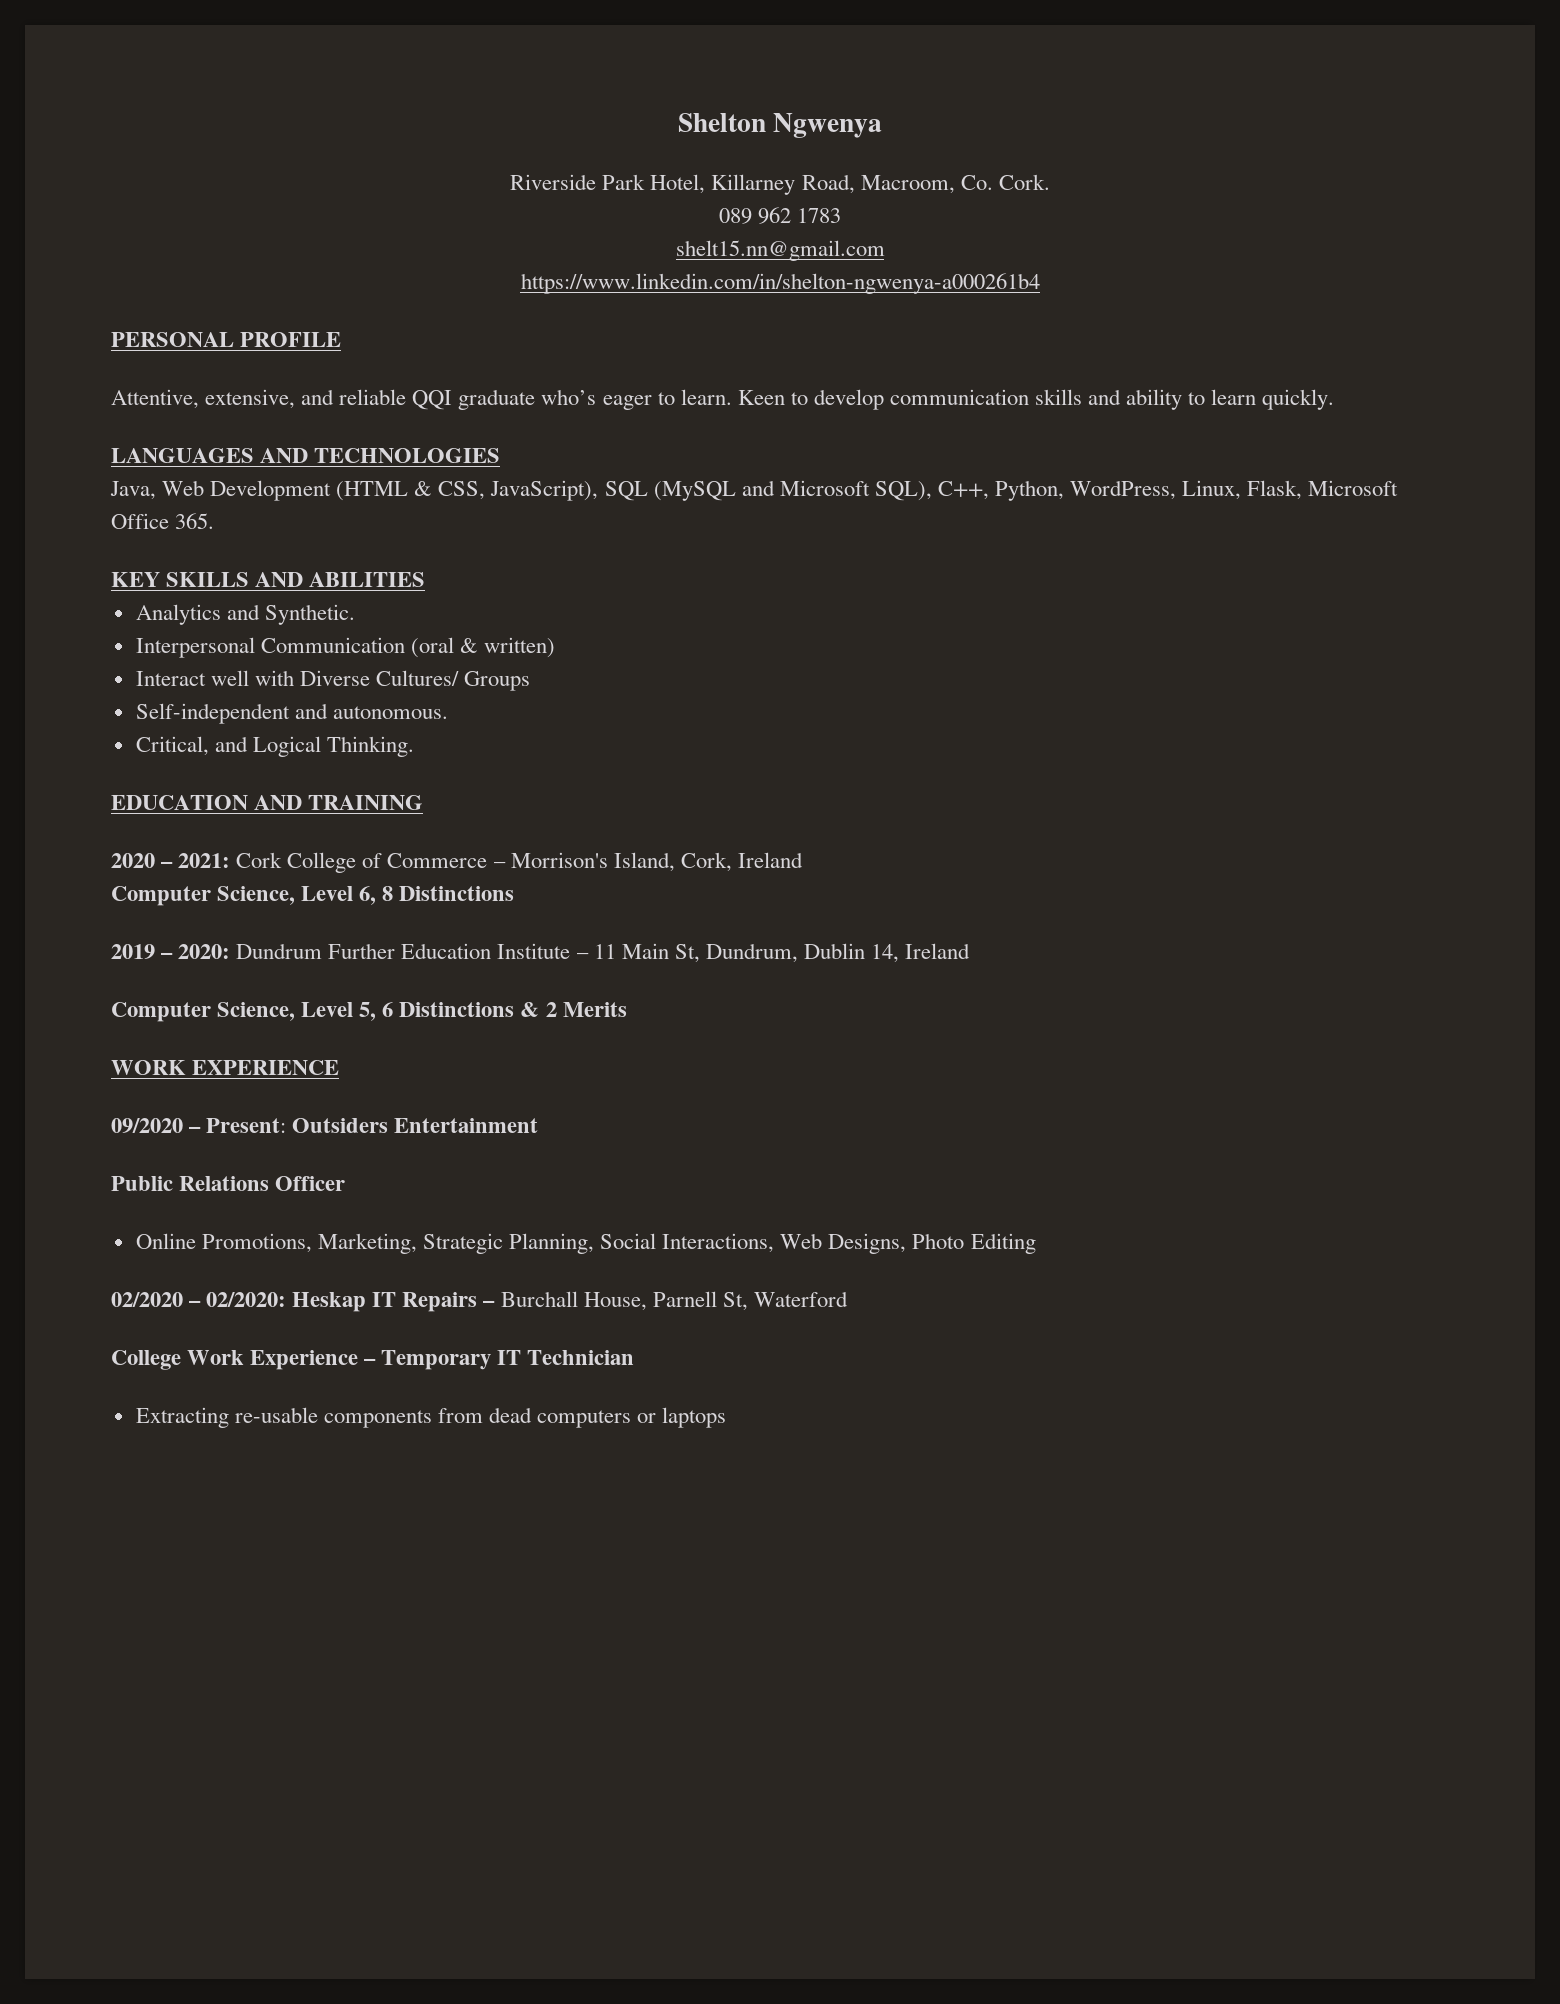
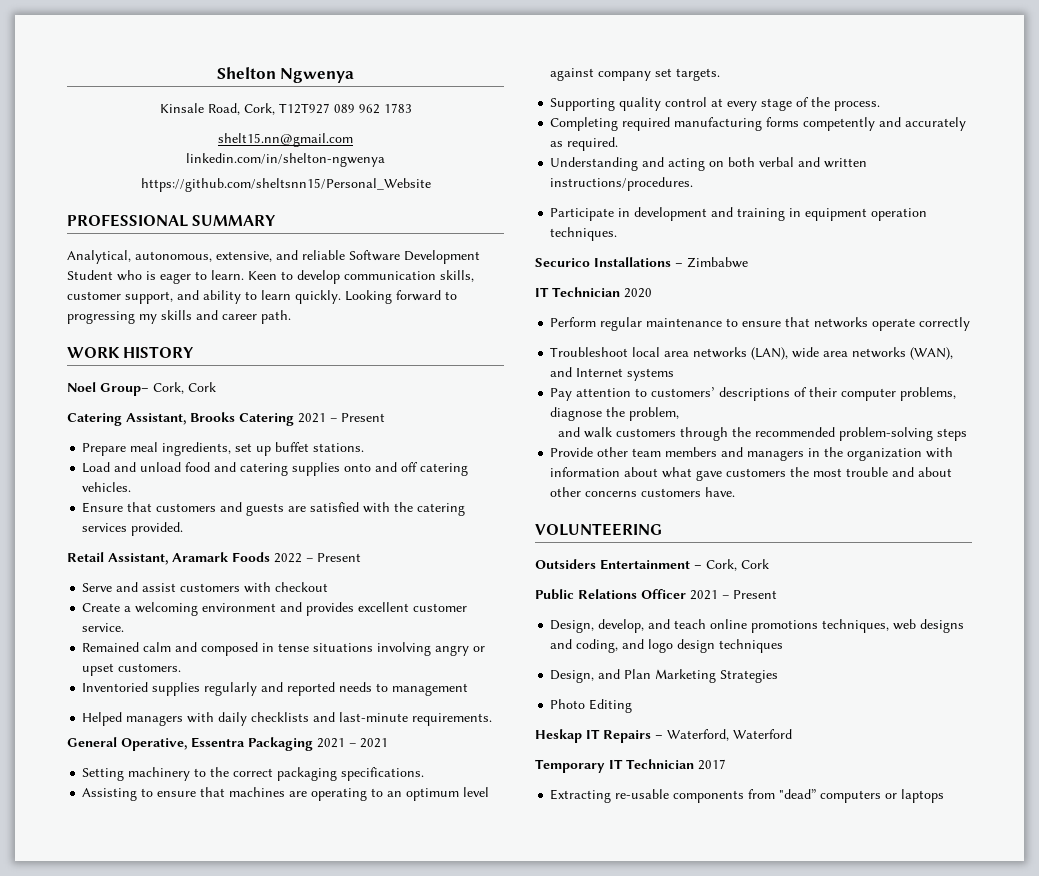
- Riverside Park Hotel, Killarney Road, Macroom, Co. Cork.
- 089 962 1783
+ Kinsale Road, Cork, T12T927 089 962 1783
  shelt15.nn@gmail.com
- https://www.linkedin.com/in/shelton-ngwenya-a000261b4
- PERSONAL PROFILE
- Attentive, extensive, and reliable QQI graduate who’s eager to learn.
+ linkedin.com/in/shelton-ngwenya
+ https://github.com/sheltsnn15/Personal_Website
+ PROFESSIONAL SUMMARY
+ Analytical, autonomous, extensive, and reliable Software Development Student who is eager to learn.
- Keen to develop communication skills and ability to learn quickly.
- LANGUAGES AND TECHNOLOGIES
- Java, Web Development (HTML & CSS, JavaScript), SQL (MySQL and Microsoft SQL), C++, Python, WordPress, Linux, Flask, Microsoft Office 365.
- KEY SKILLS AND ABILITIES
- Analytics and Synthetic.
- Interpersonal Communication (oral & written)
- Interact well with Diverse Cultures/ Groups
- Self-independent and autonomous.
- Critical, and Logical Thinking.
- EDUCATION AND TRAINING
- 2020 – 2021: Cork College of Commerce – Morrison's Island, Cork, Ireland
- Computer Science, Level 6, 8 Distinctions
- 2019 – 2020: Dundrum Further Education Institute – 11 Main St, Dundrum, Dublin 14, Ireland
- Computer Science, Level 5, 6 Distinctions & 2 Merits
- WORK EXPERIENCE
- 09/2020 – Present: Outsiders Entertainment
+ Keen to develop communication skills, customer support, and ability to learn quickly. Looking forward to progressing my skills and career path.
+ WORK HISTORY
+ Noel Group– Cork, Cork
+ Catering Assistant, Brooks Catering 2021 – Present
+ Prepare meal ingredients, set up buffet stations.
+ Load and unload food and catering supplies onto and off catering vehicles.
+ Ensure that customers and guests are satisfied with the catering services provided.
+ Retail Assistant, Aramark Foods 2022 – Present
+ Serve and assist customers with checkout
+ Create a welcoming environment and provides excellent customer service.
+ Remained calm and composed in tense situations involving angry or upset customers.
+ Inventoried supplies regularly and reported needs to management
+ Helped managers with daily checklists and last-minute requirements.
+ General Operative, Essentra Packaging 2021 – 2021
+ Setting machinery to the correct packaging specifications.
+ Assisting to ensure that machines are operating to an optimum level against company set targets.
+ Supporting quality control at every stage of the process.
+ Completing required manufacturing forms competently and accurately as required.
+ Understanding and acting on both verbal and written instructions/procedures.
+ Participate in development and training in equipment operation techniques.
+ Securico Installations – Zimbabwe
+ IT Technician 2020
+ Perform regular maintenance to ensure that networks operate correctly
+ Troubleshoot local area networks (LAN), wide area networks (WAN), and Internet systems
+ Pay attention to customers’ descriptions of their computer problems, diagnose the problem,
+ and walk customers through the recommended problem-solving steps
+ Provide other team members and managers in the organization with information about what gave customers the most trouble and about other concerns customers have.
+ VOLUNTEERING
+ Outsiders Entertainment – Cork, Cork
- Public Relations Officer
- Online Promotions, Marketing, Strategic Planning, Social Interactions, Web Designs, Photo Editing
+ Public Relations Officer 2021 – Present
+ Design, develop, and teach online promotions techniques, web designs and coding, and logo design techniques
+ Design, and Plan Marketing Strategies
+ Photo Editing
- 02/2020 – 02/2020: Heskap IT Repairs – Burchall House, Parnell St, Waterford
- College Work Experience – Temporary IT Technician
+ Heskap IT Repairs – Waterford, Waterford
+ Temporary IT Technician 2017
- Extracting re-usable components from dead computers or laptops
+ Extracting re-usable components from "dead” computers or laptops

